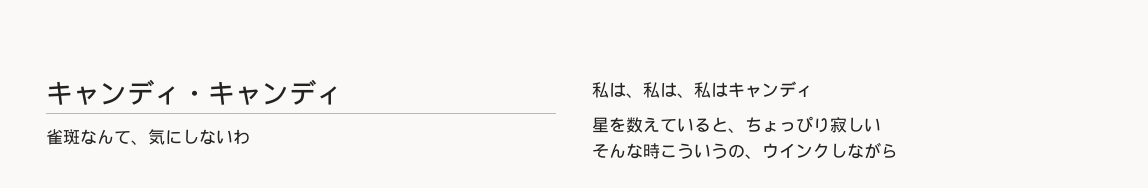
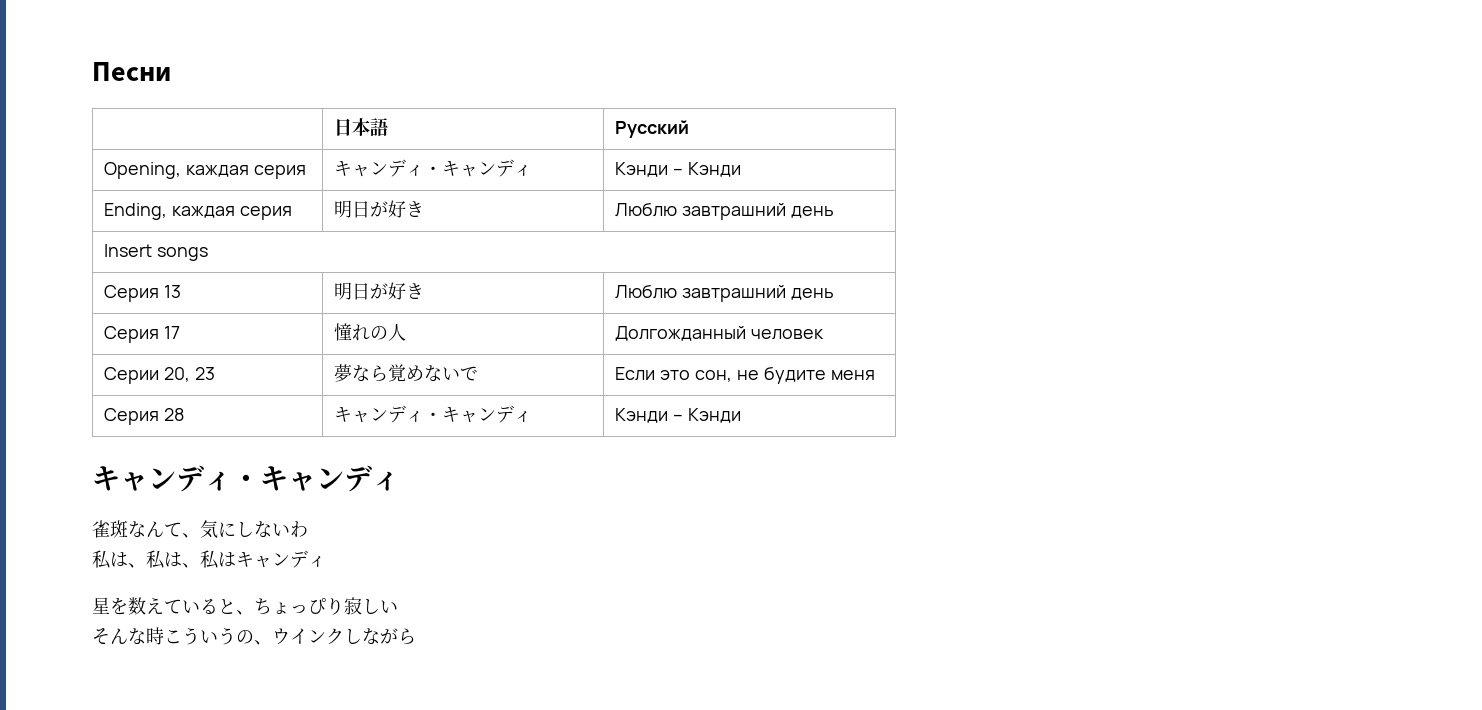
+ Песни
+ | 日本語 | Русский
+ Opening, каждая серия | キャンディ・キャンディ | Кэнди – Кэнди
+ Ending, каждая серия | 明日が好き | Люблю завтрашний день
+ Insert songs
+ Серия 13 | 明日が好き | Люблю завтрашний день
+ Серия 17 | 憧れの人 | Долгожданный человек
+ Серии 20, 23 | 夢なら覚めないで | Если это сон, не будите меня
+ Серия 28 | キャンディ・キャンディ | Кэнди – Кэнди

